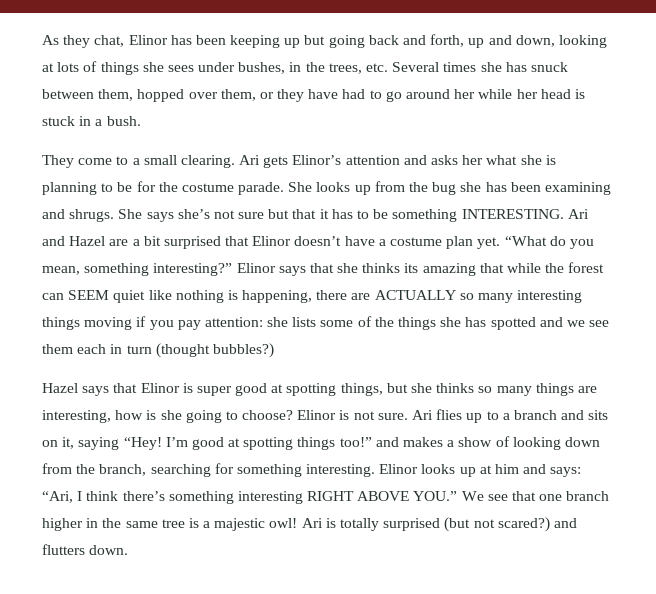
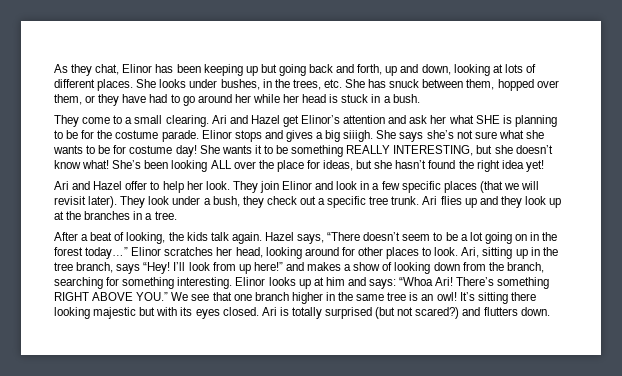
- As they chat, Elinor has been keeping up but going back and forth, up and down, looking at lots of things she sees under bushes, in the trees, etc. Several times she has snuck between them, hopped over them, or they have had to go around her while her head is stuck in a bush.
+ As they chat, Elinor has been keeping up but going back and forth, up and down, looking at lots of different places. She looks under bushes, in the trees, etc. She has snuck between them, hopped over them, or they have had to go around her while her head is stuck in a bush.
- Ari gets Elinor’s attention and asks her what she is planning to be for the costume parade.
+ Ari and Hazel get Elinor’s attention and ask her what SHE is planning to be for the costume parade.
- She looks up from the bug she has been examining and shrugs.
+ Elinor stops and gives a big siiigh.
- She says she’s not sure but that it has to be something INTERESTING. Ari and Hazel are a bit surprised that Elinor doesn’t have a costume plan yet. “What do you mean, something interesting?” Elinor says that she thinks its amazing that while the forest can SEEM quiet like nothing is happening, there are ACTUALLY so many interesting things moving if you pay attention: she lists some of the things she has spotted and we see them each in turn (thought bubbles?)
- Hazel says that Elinor is super good at spotting things, but she thinks so many things are interesting, how is she going to choose? Elinor is not sure. Ari flies up to a branch and sits on it, saying “Hey! I’m good at spotting things too!” and makes a show of looking down from the branch, searching for something interesting.
+ She says she’s not sure what she wants to be for costume day! She wants it to be something REALLY INTERESTING, but she doesn’t know what! She’s been looking ALL over the place for ideas, but she hasn’t found the right idea yet!
+ Ari and Hazel offer to help her look. They join Elinor and look in a few specific places (that we will revisit later). They look under a bush, they check out a specific tree trunk. Ari flies up and they look up at the branches in a tree.
+ After a beat of looking, the kids talk again. Hazel says, “There doesn’t seem to be a lot going on in the forest today…” Elinor scratches her head, looking around for other places to look. Ari, sitting up in the tree branch, says “Hey! I’ll look from up here!” and makes a show of looking down from the branch, searching for something interesting.
- Elinor looks up at him and says: “Ari, I think there’s something interesting RIGHT ABOVE YOU.” We see that one branch higher in the same tree is a majestic owl!
+ Elinor looks up at him and says: “Whoa Ari! There’s something RIGHT ABOVE YOU.” We see that one branch higher in the same tree is an owl! It’s sitting there looking majestic but with its eyes closed.

